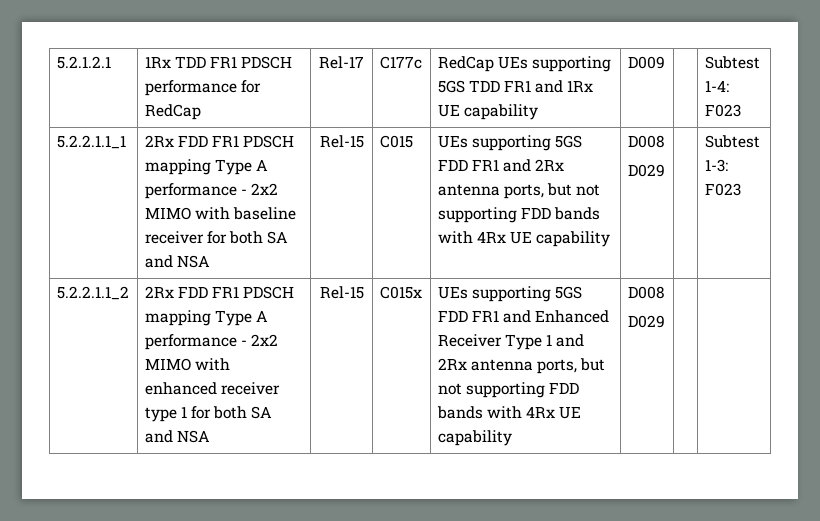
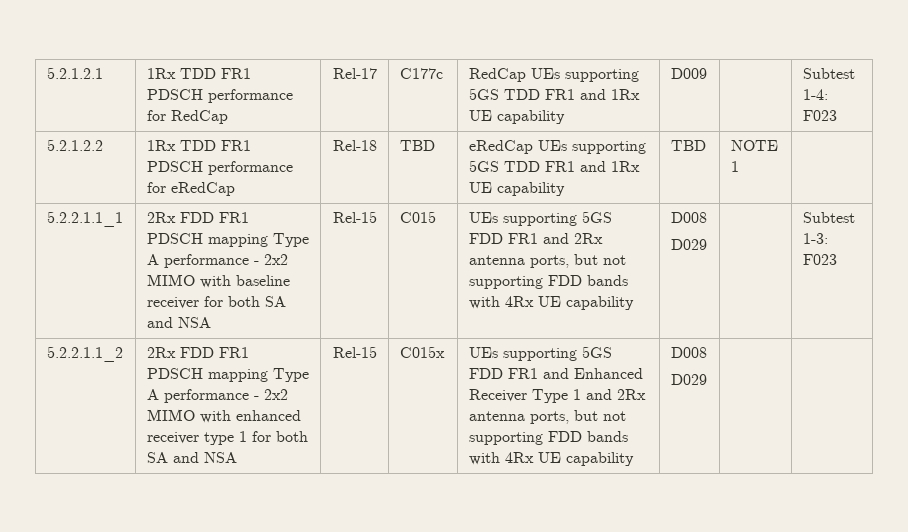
+ 5.2.1.2.2 | 1Rx TDD FR1 PDSCH performance for eRedCap | Rel-18 | TBD | eRedCap UEs supporting 5GS TDD FR1 and 1Rx UE capability | TBD | NOTE 1 |

